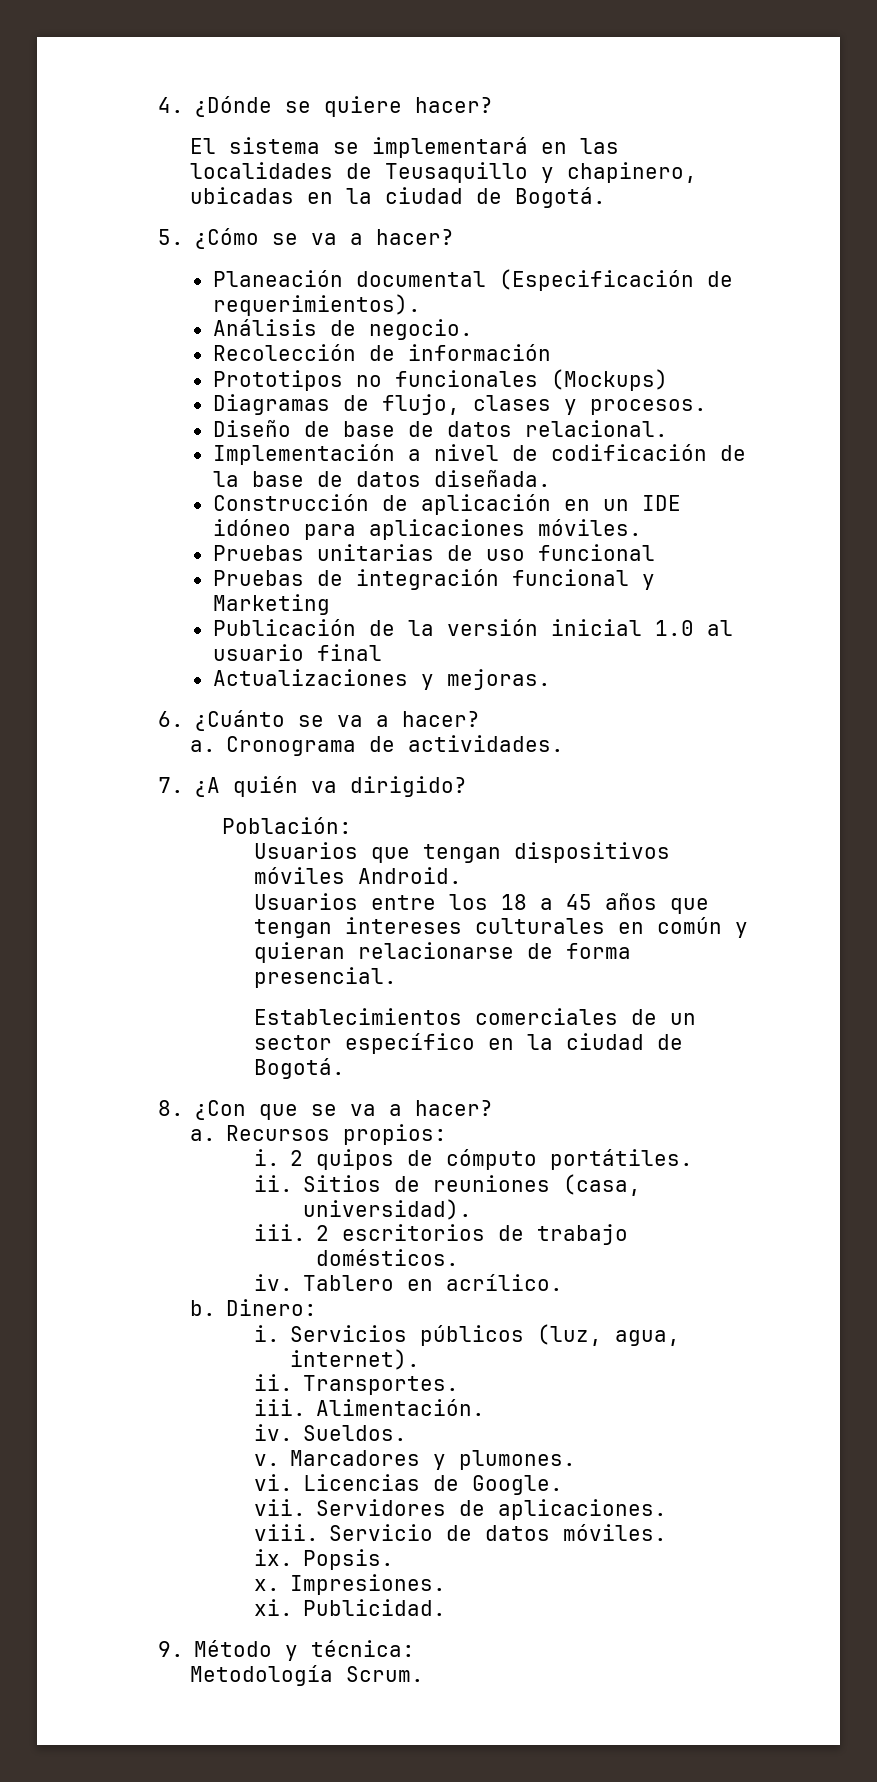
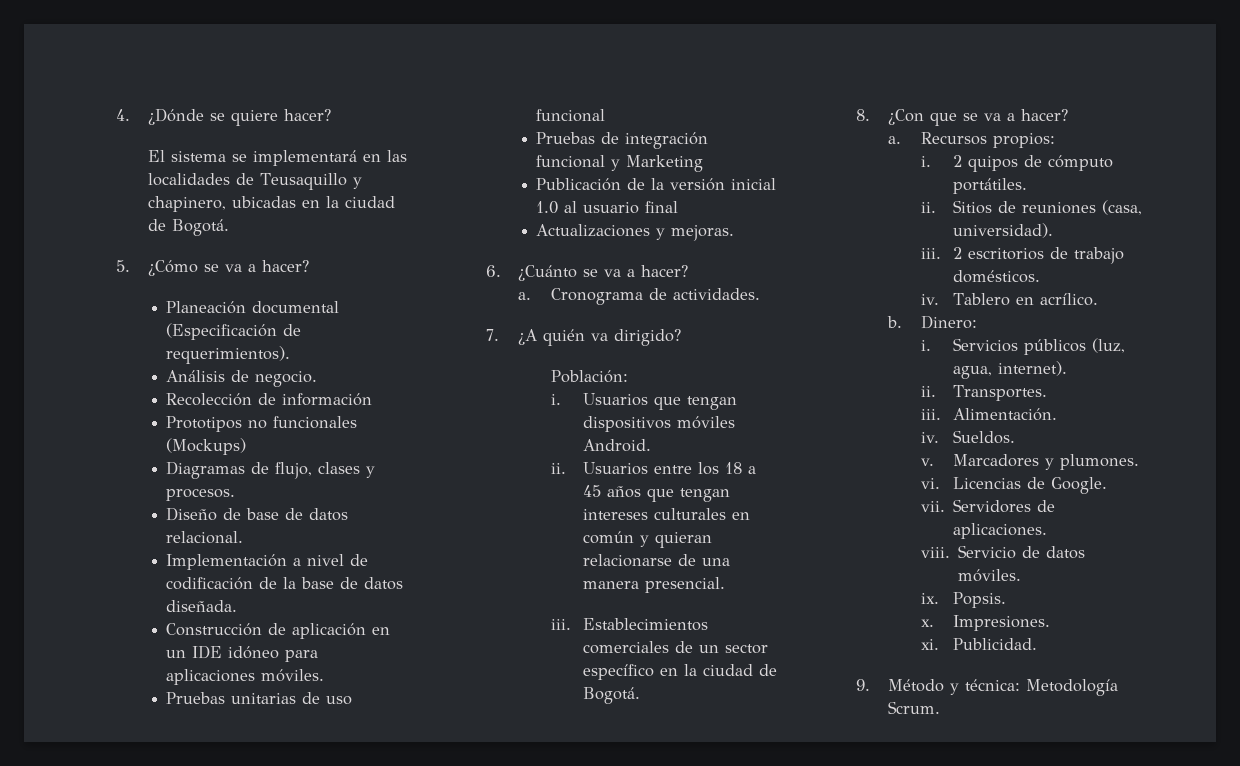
  Población:
- Usuarios que tengan dispositivos móviles Android.
- Usuarios entre los 18 a 45 años que tengan intereses culturales en común y quieran relacionarse de forma presencial.
- Establecimientos comerciales de un sector específico en la ciudad de Bogotá.
+ i. Usuarios que tengan dispositivos móviles Android.
+ ii. Usuarios entre los 18 a 45 años que tengan intereses culturales en común y quieran relacionarse de una manera presencial.
+ iii. Establecimientos comerciales de un sector específico en la ciudad de Bogotá.
- 9. Método y técnica:
- Metodología Scrum.
+ 9. Método y técnica: Metodología Scrum.

